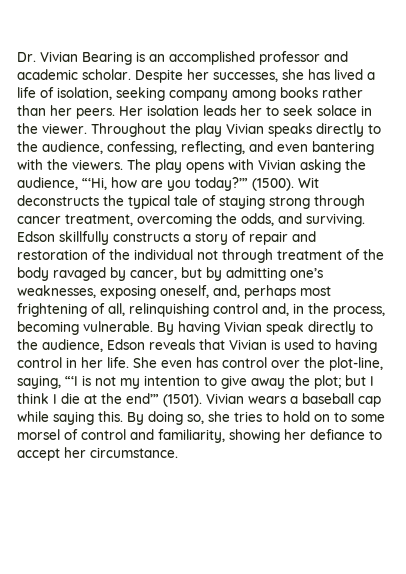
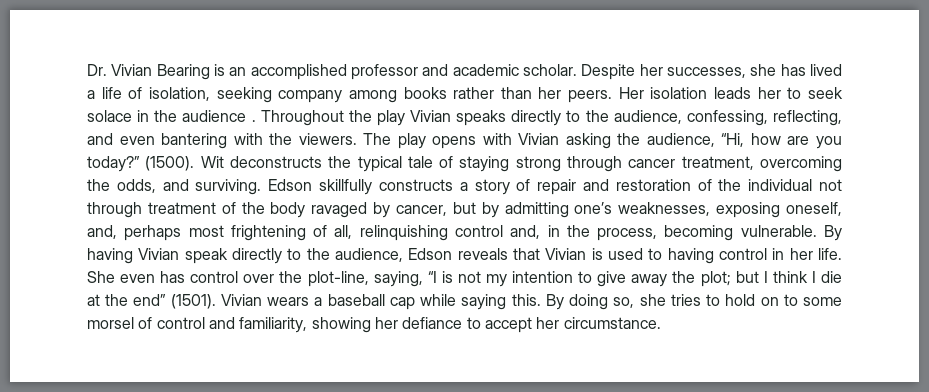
- Her isolation leads her to seek solace in the viewer.
+ Her isolation leads her to seek solace in the audience .
- The play opens with Vivian asking the audience, “‘Hi, how are you today?’”
+ The play opens with Vivian asking the audience, “Hi, how are you today?”
- She even has control over the plot-line, saying, “‘I is not my intention to give away the plot; but I think I die at the end’” (1501).
+ She even has control over the plot-line, saying, “I is not my intention to give away the plot; but I think I die at the end” (1501).

